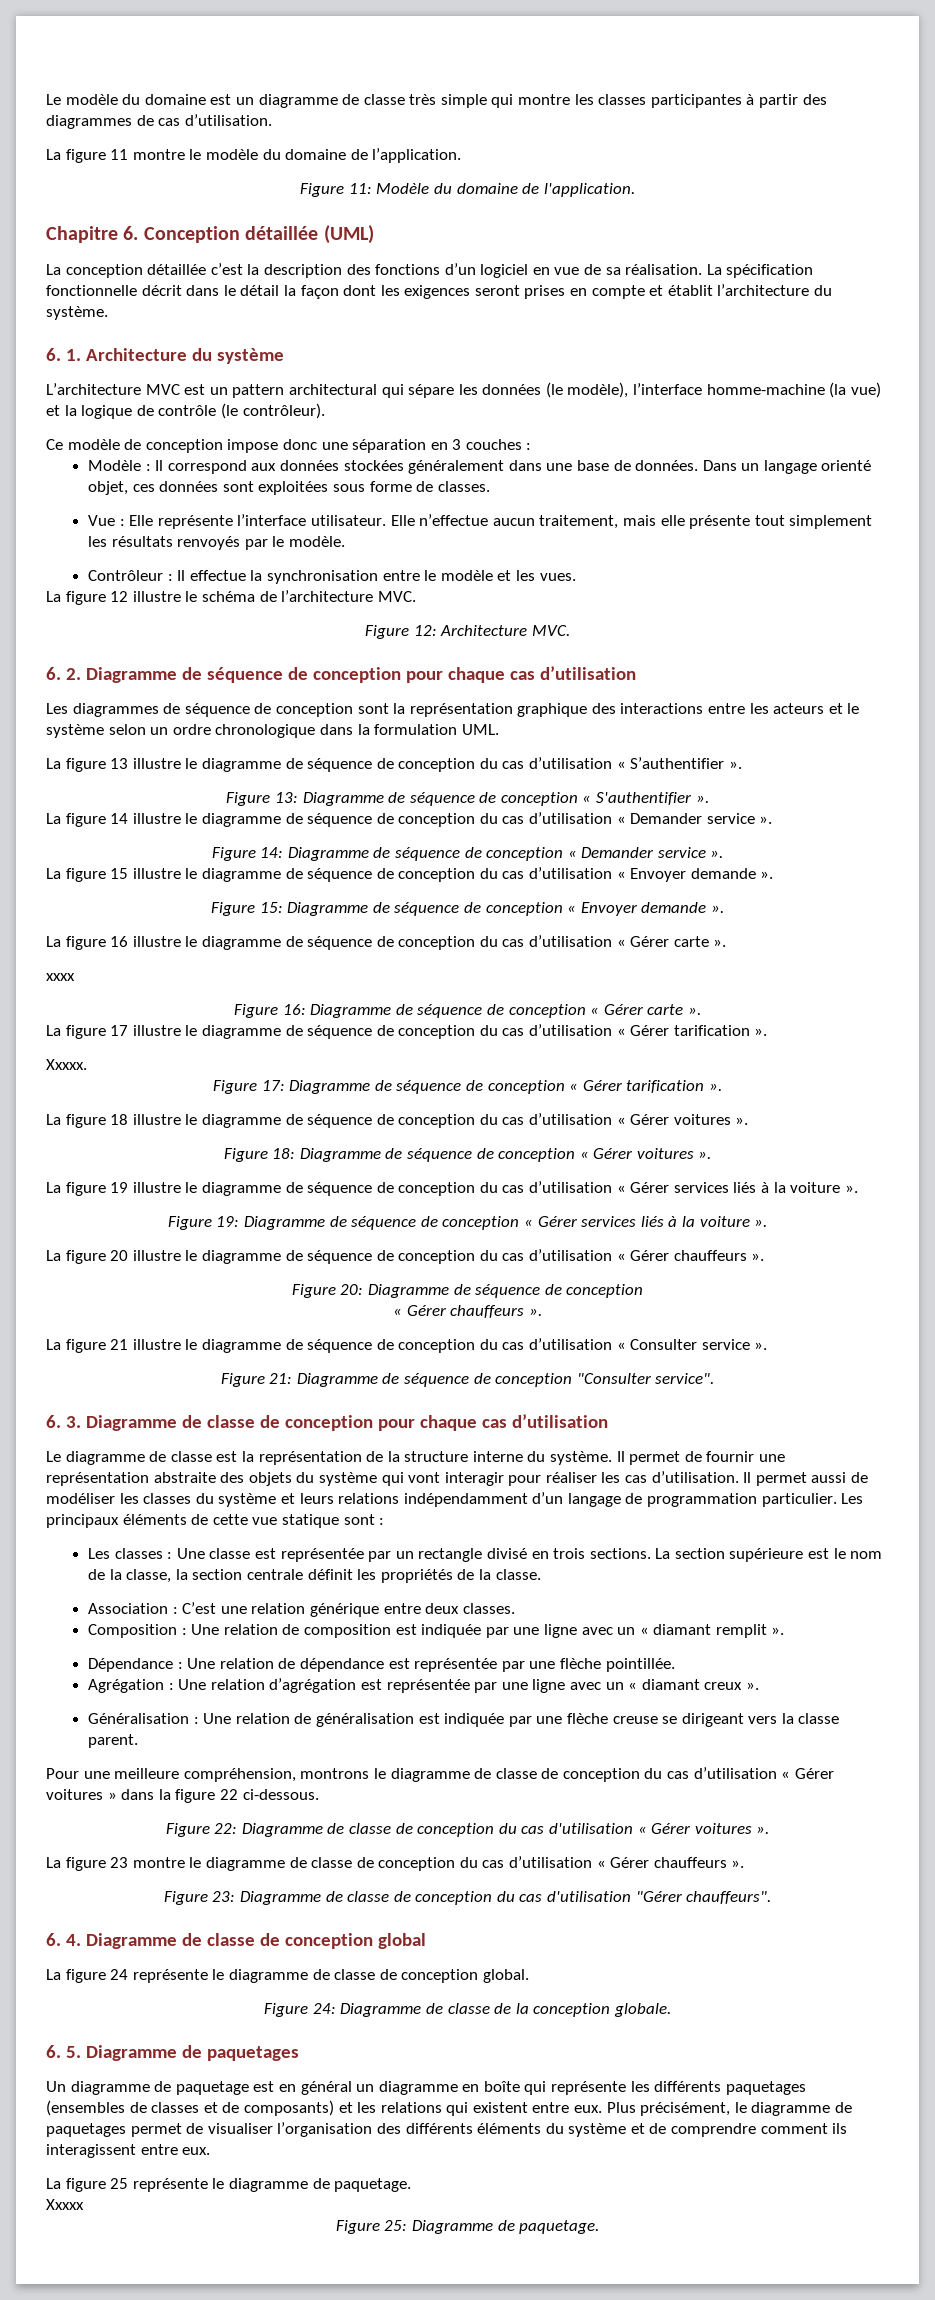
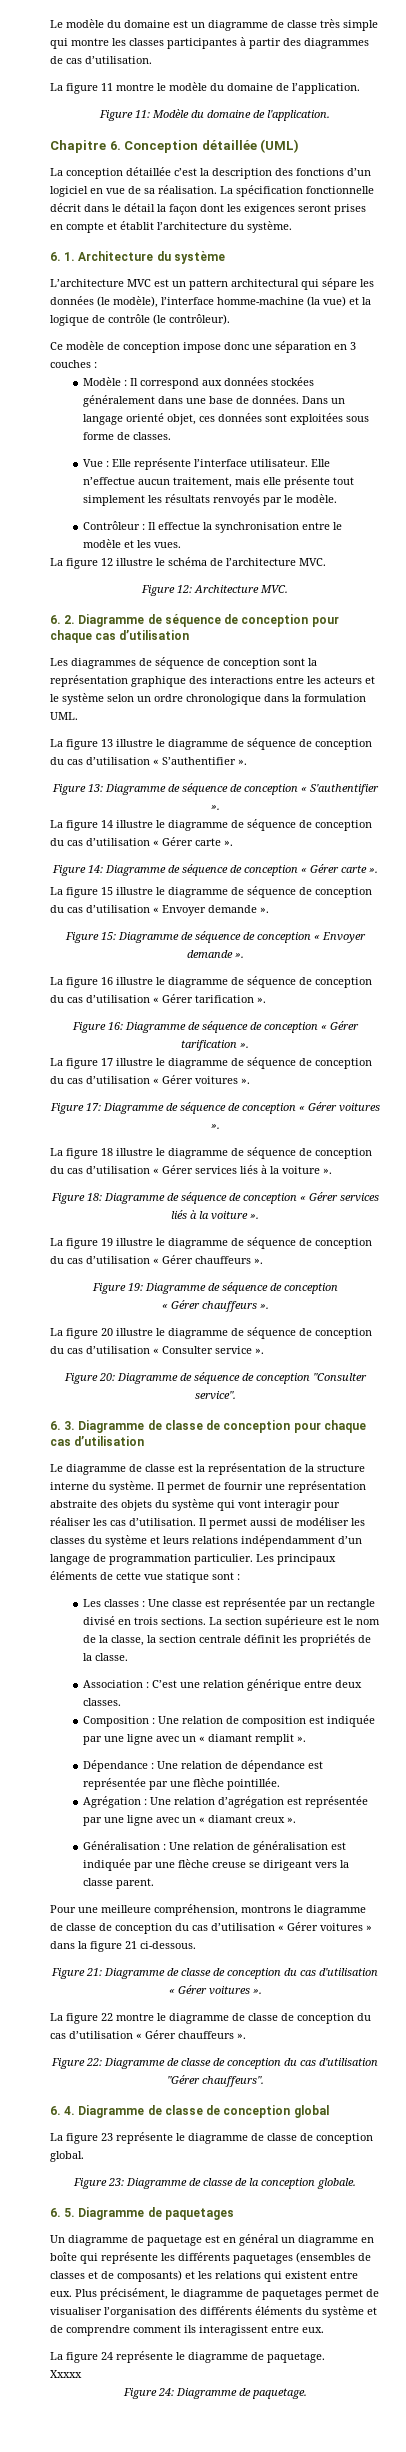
- La figure 14 illustre le diagramme de séquence de conception du cas d’utilisation « Demander service ».
+ La figure 14 illustre le diagramme de séquence de conception du cas d’utilisation « Gérer carte ».
- Figure 14: Diagramme de séquence de conception « Demander service ».
+ Figure 14: Diagramme de séquence de conception « Gérer carte ».
- La figure 16 illustre le diagramme de séquence de conception du cas d’utilisation « Gérer carte ».
- xxxx
+ La figure 16 illustre le diagramme de séquence de conception du cas d’utilisation « Gérer tarification ».
- Figure 16: Diagramme de séquence de conception « Gérer carte ».
+ Figure 16: Diagramme de séquence de conception « Gérer tarification ».
- La figure 17 illustre le diagramme de séquence de conception du cas d’utilisation « Gérer tarification ».
- Xxxxx.
- Figure 17: Diagramme de séquence de conception « Gérer tarification ».
- La figure 18 illustre le diagramme de séquence de conception du cas d’utilisation « Gérer voitures ».
+ La figure 17 illustre le diagramme de séquence de conception du cas d’utilisation « Gérer voitures ».
- Figure 18: Diagramme de séquence de conception « Gérer voitures ».
+ Figure 17: Diagramme de séquence de conception « Gérer voitures ».
- La figure 19 illustre le diagramme de séquence de conception du cas d’utilisation « Gérer services liés à la voiture ».
+ La figure 18 illustre le diagramme de séquence de conception du cas d’utilisation « Gérer services liés à la voiture ».
- Figure 19: Diagramme de séquence de conception « Gérer services liés à la voiture ».
+ Figure 18: Diagramme de séquence de conception « Gérer services liés à la voiture ».
- La figure 20 illustre le diagramme de séquence de conception du cas d’utilisation « Gérer chauffeurs ».
+ La figure 19 illustre le diagramme de séquence de conception du cas d’utilisation « Gérer chauffeurs ».
- Figure 20: Diagramme de séquence de conception
+ Figure 19: Diagramme de séquence de conception
- La figure 21 illustre le diagramme de séquence de conception du cas d’utilisation « Consulter service ».
+ La figure 20 illustre le diagramme de séquence de conception du cas d’utilisation « Consulter service ».
- Figure 21: Diagramme de séquence de conception "Consulter service".
+ Figure 20: Diagramme de séquence de conception "Consulter service".
- Pour une meilleure compréhension, montrons le diagramme de classe de conception du cas d’utilisation « Gérer voitures » dans la figure 22 ci-dessous.
+ Pour une meilleure compréhension, montrons le diagramme de classe de conception du cas d’utilisation « Gérer voitures » dans la figure 21 ci-dessous.
- Figure 22: Diagramme de classe de conception du cas d'utilisation « Gérer voitures ».
+ Figure 21: Diagramme de classe de conception du cas d'utilisation « Gérer voitures ».
- La figure 23 montre le diagramme de classe de conception du cas d’utilisation « Gérer chauffeurs ».
+ La figure 22 montre le diagramme de classe de conception du cas d’utilisation « Gérer chauffeurs ».
- Figure 23: Diagramme de classe de conception du cas d'utilisation "Gérer chauffeurs".
+ Figure 22: Diagramme de classe de conception du cas d'utilisation "Gérer chauffeurs".
- La figure 24 représente le diagramme de classe de conception global.
+ La figure 23 représente le diagramme de classe de conception global.
- Figure 24: Diagramme de classe de la conception globale.
+ Figure 23: Diagramme de classe de la conception globale.
- La figure 25 représente le diagramme de paquetage.
+ La figure 24 représente le diagramme de paquetage.
- Figure 25: Diagramme de paquetage.
+ Figure 24: Diagramme de paquetage.

